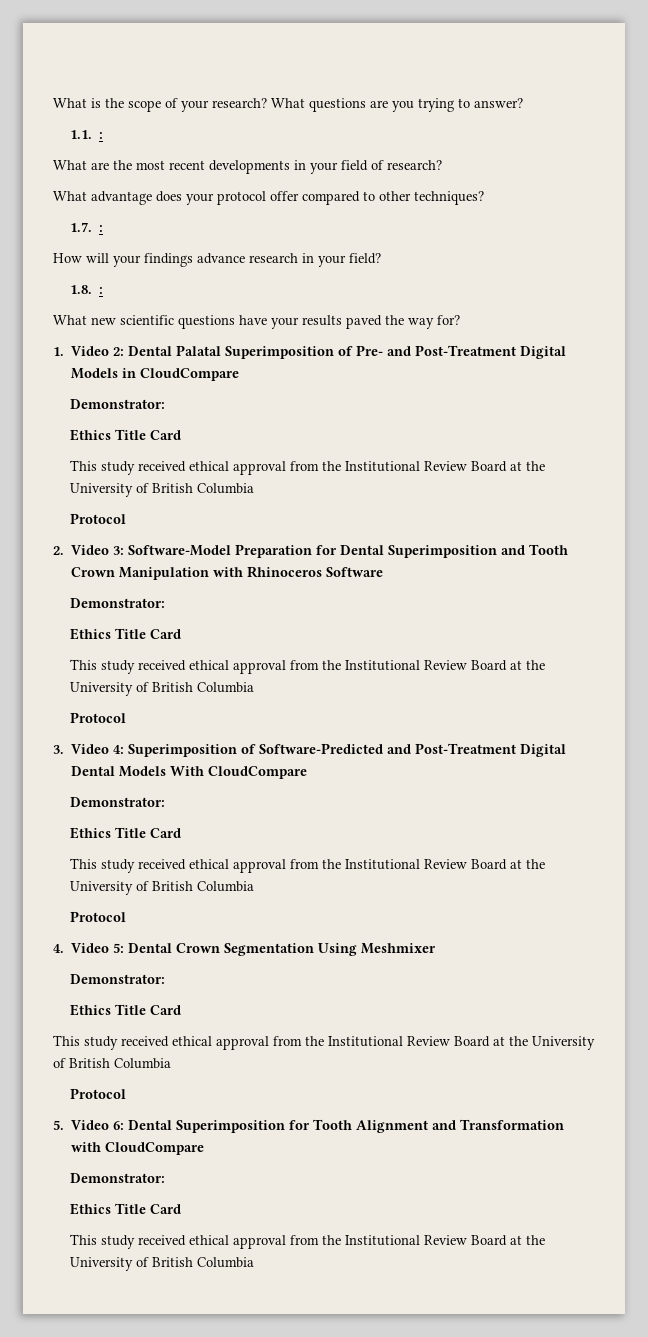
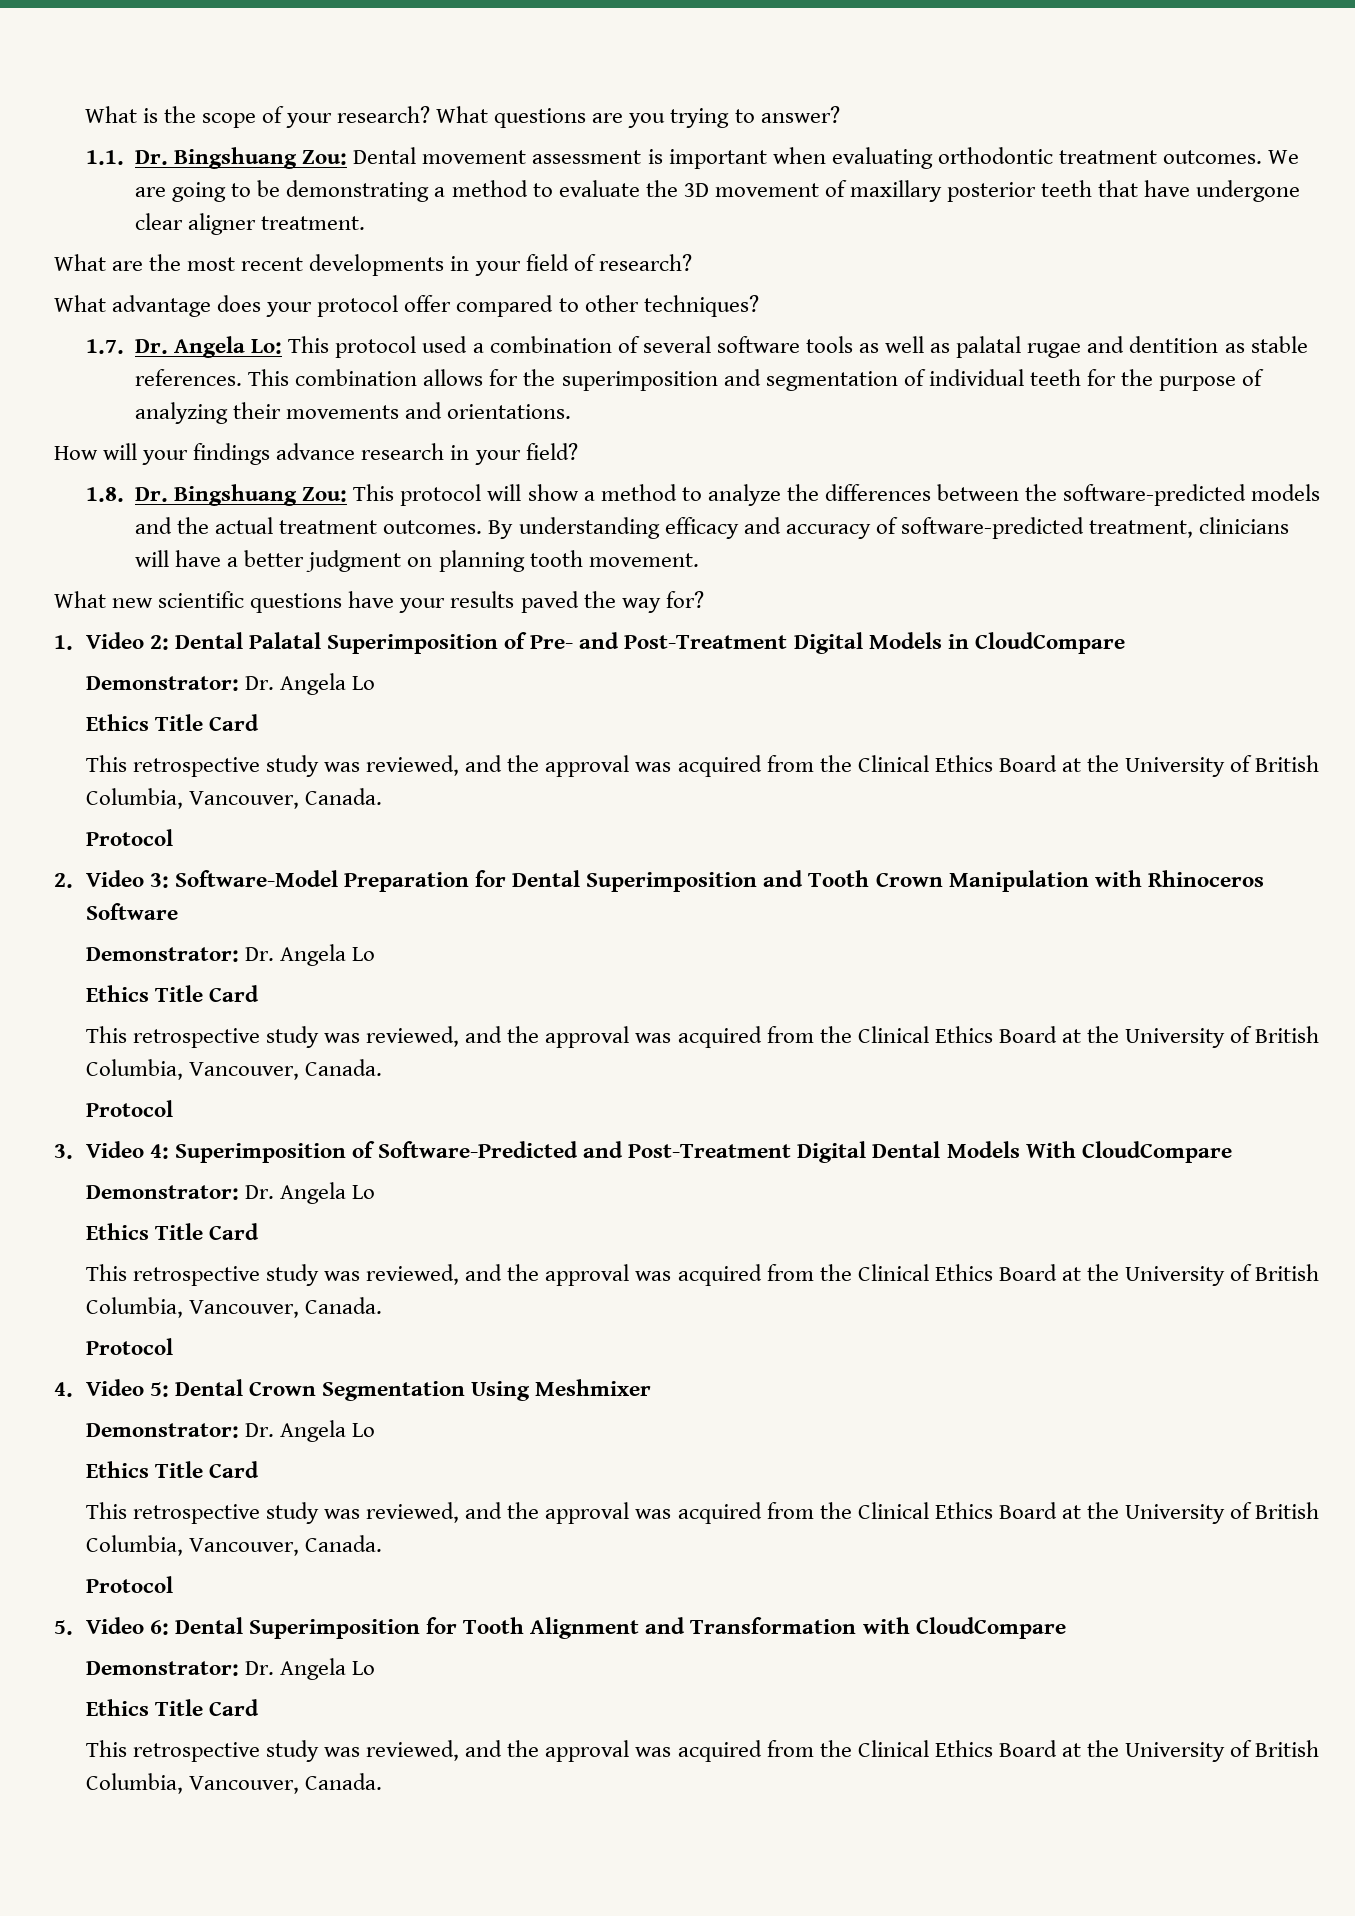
- 1.1. :
+ 1.1. Dr. Bingshuang Zou: Dental movement assessment is important when evaluating orthodontic treatment outcomes. We are going to be demonstrating a method to evaluate the 3D movement of maxillary posterior teeth that have undergone clear aligner treatment.
- 1.7. :
+ 1.7. Dr. Angela Lo: This protocol used a combination of several software tools as well as palatal rugae and dentition as stable references. This combination allows for the superimposition and segmentation of individual teeth for the purpose of analyzing their movements and orientations.
- 1.8. :
+ 1.8. Dr. Bingshuang Zou: This protocol will show a method to analyze the differences between the software-predicted models and the actual treatment outcomes. By understanding efficacy and accuracy of software-predicted treatment, clinicians will have a better judgment on planning tooth movement.
  1. Video 2: Dental Palatal Superimposition of Pre- and Post-Treatment Digital Models in CloudCompare
- Demonstrator:
+ Demonstrator: Dr. Angela Lo
  Ethics Title Card
- This study received ethical approval from the Institutional Review Board at the University of British Columbia
+ This retrospective study was reviewed, and the approval was acquired from the Clinical Ethics Board at the University of British Columbia, Vancouver, Canada.
  2. Video 3: Software-Model Preparation for Dental Superimposition and Tooth Crown Manipulation with Rhinoceros Software
- Demonstrator:
+ Demonstrator: Dr. Angela Lo
  Ethics Title Card
- This study received ethical approval from the Institutional Review Board at the University of British Columbia
+ This retrospective study was reviewed, and the approval was acquired from the Clinical Ethics Board at the University of British Columbia, Vancouver, Canada.
  3. Video 4: Superimposition of Software-Predicted and Post-Treatment Digital Dental Models With CloudCompare
- Demonstrator:
+ Demonstrator: Dr. Angela Lo
  Ethics Title Card
- This study received ethical approval from the Institutional Review Board at the University of British Columbia
+ This retrospective study was reviewed, and the approval was acquired from the Clinical Ethics Board at the University of British Columbia, Vancouver, Canada.
  4. Video 5: Dental Crown Segmentation Using Meshmixer
- Demonstrator:
+ Demonstrator: Dr. Angela Lo
  Ethics Title Card
- This study received ethical approval from the Institutional Review Board at the University of British Columbia
+ This retrospective study was reviewed, and the approval was acquired from the Clinical Ethics Board at the University of British Columbia, Vancouver, Canada.
  5. Video 6: Dental Superimposition for Tooth Alignment and Transformation with CloudCompare
- Demonstrator:
+ Demonstrator: Dr. Angela Lo
  Ethics Title Card
- This study received ethical approval from the Institutional Review Board at the University of British Columbia
+ This retrospective study was reviewed, and the approval was acquired from the Clinical Ethics Board at the University of British Columbia, Vancouver, Canada.

